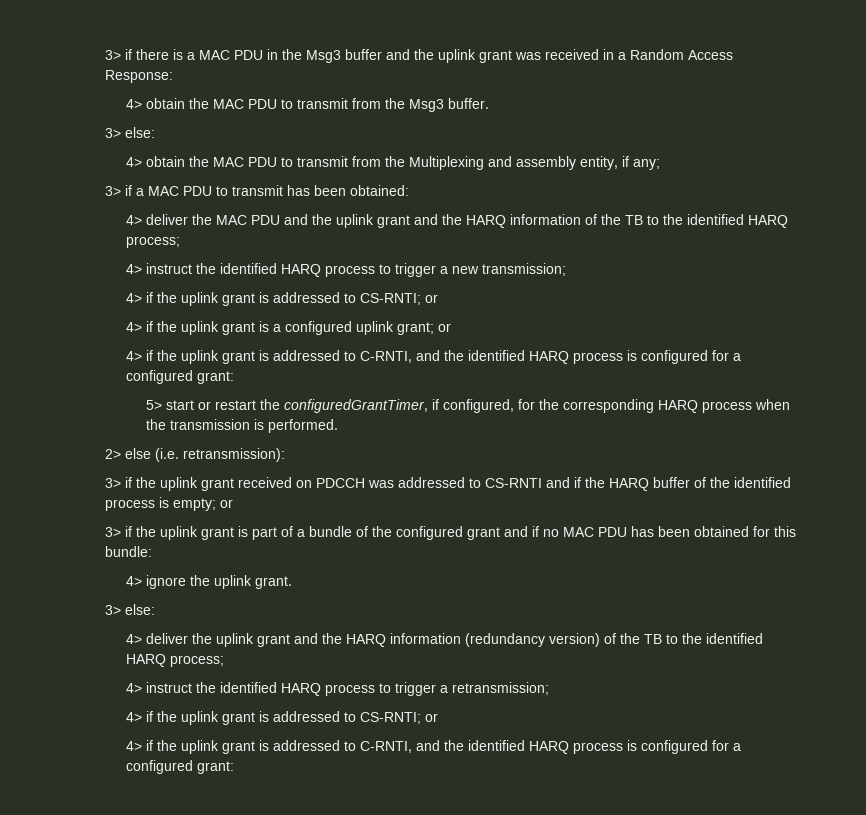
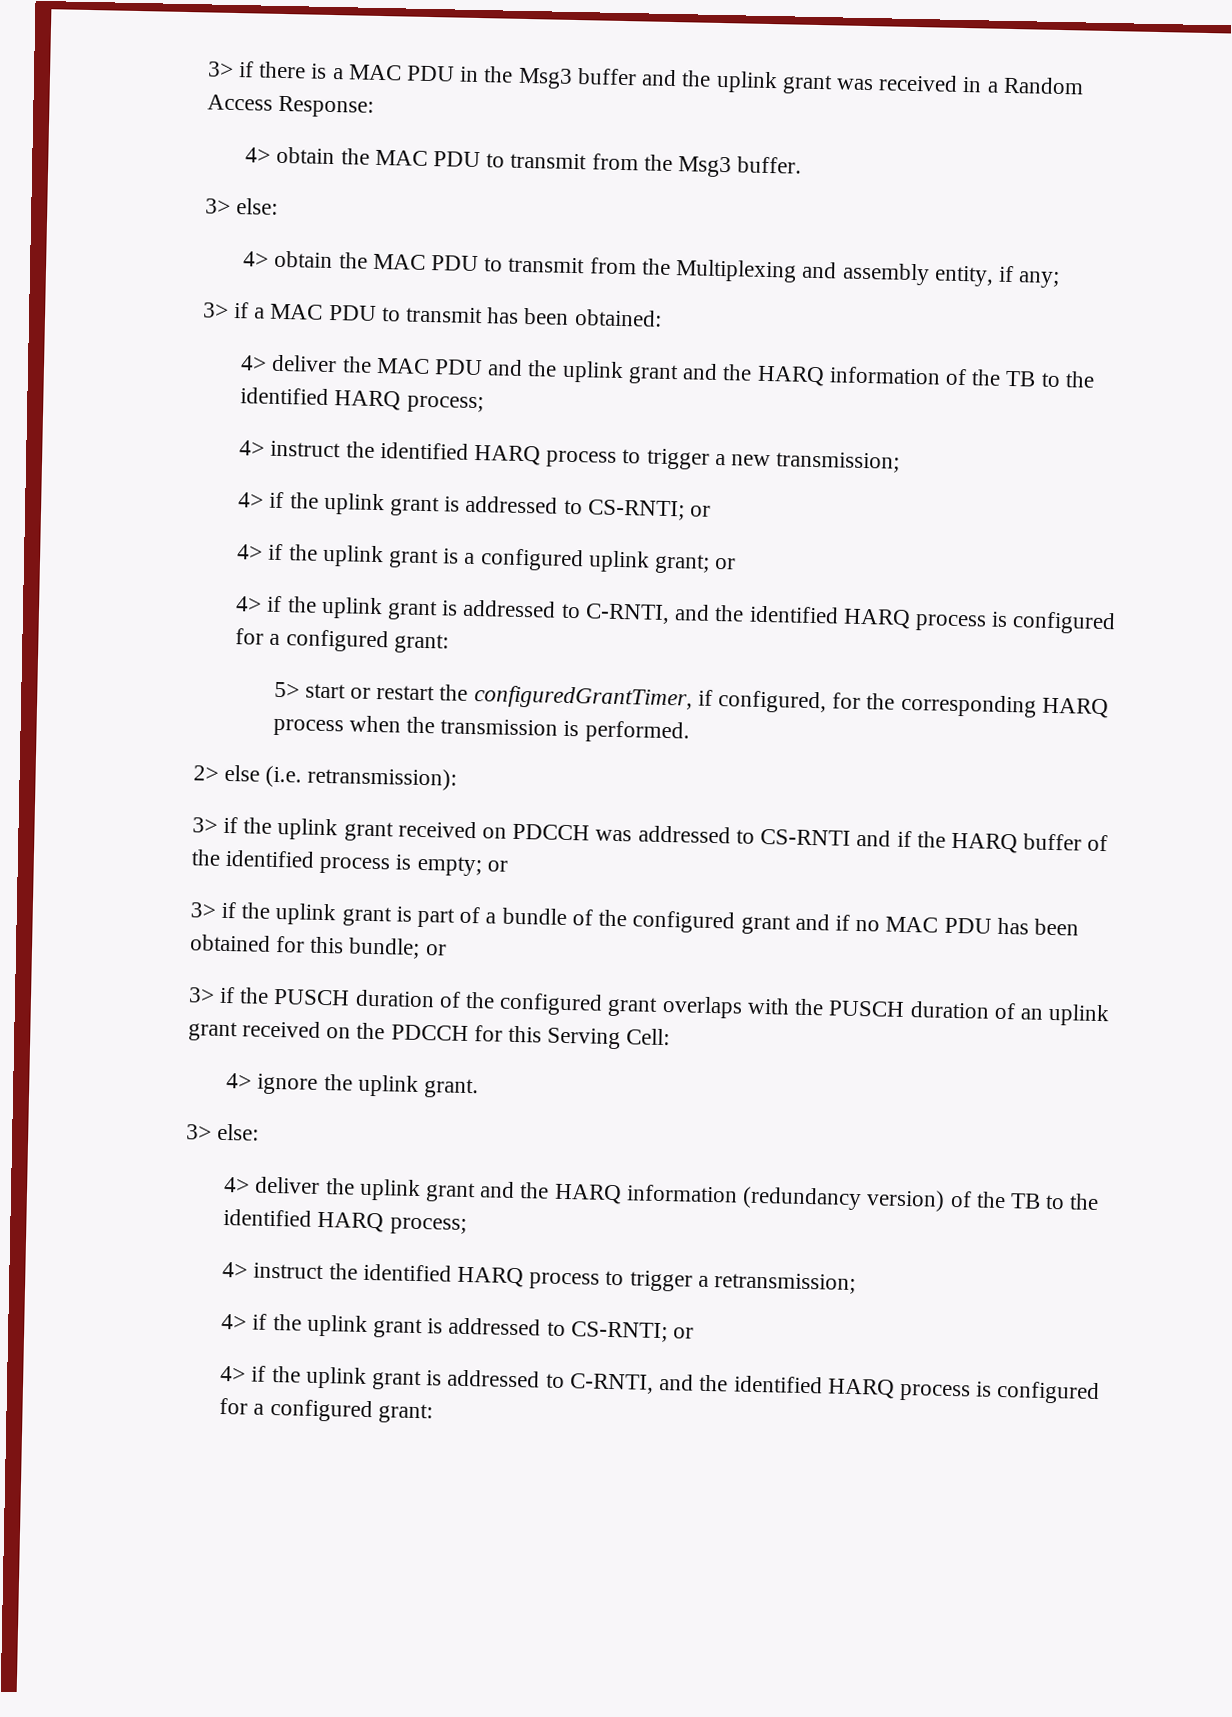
- 3> if the uplink grant is part of a bundle of the configured grant and if no MAC PDU has been obtained for this bundle:
+ 3> if the uplink grant is part of a bundle of the configured grant and if no MAC PDU has been obtained for this bundle; or
+ 3> if the PUSCH duration of the configured grant overlaps with the PUSCH duration of an uplink grant received on the PDCCH for this Serving Cell:

